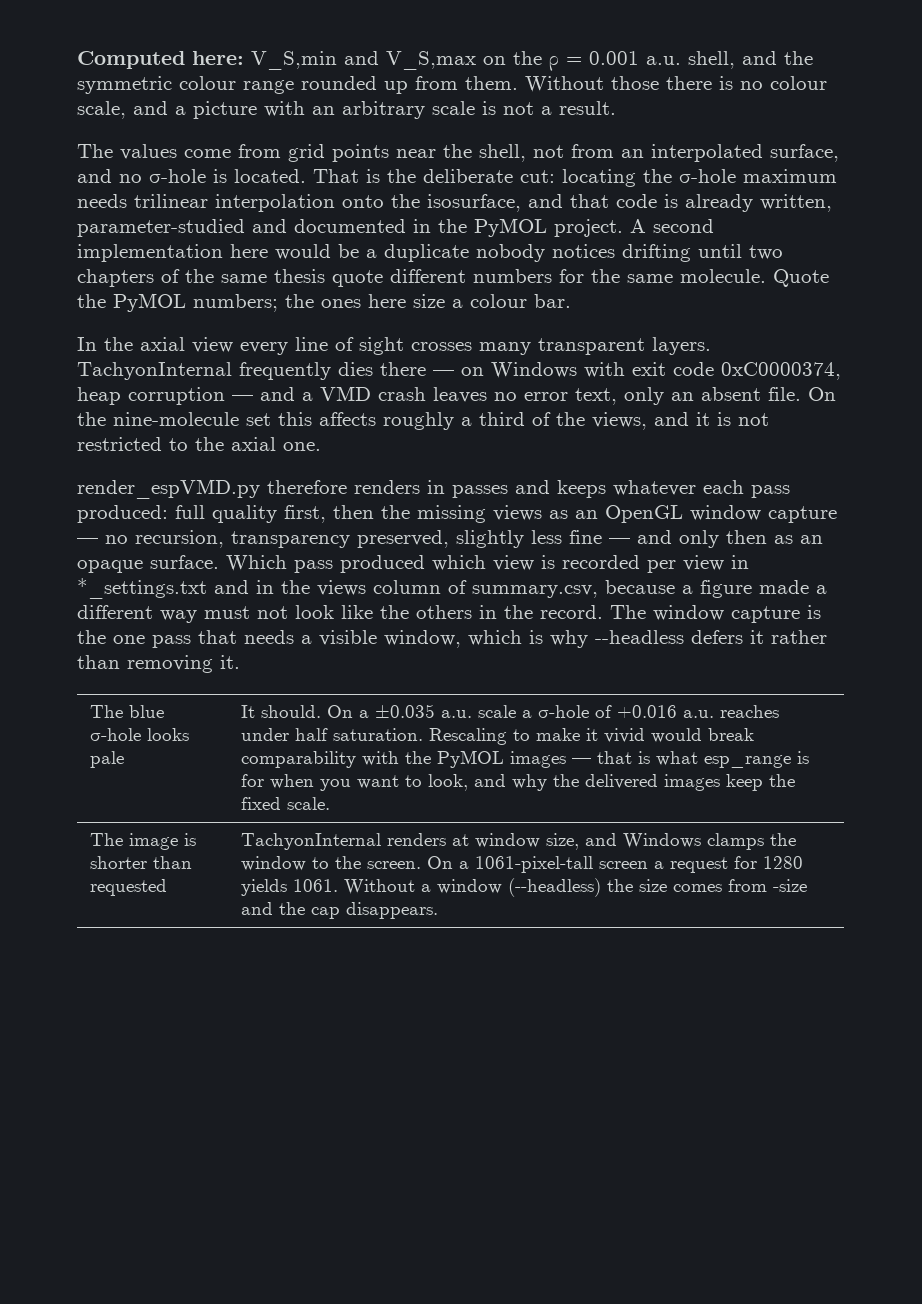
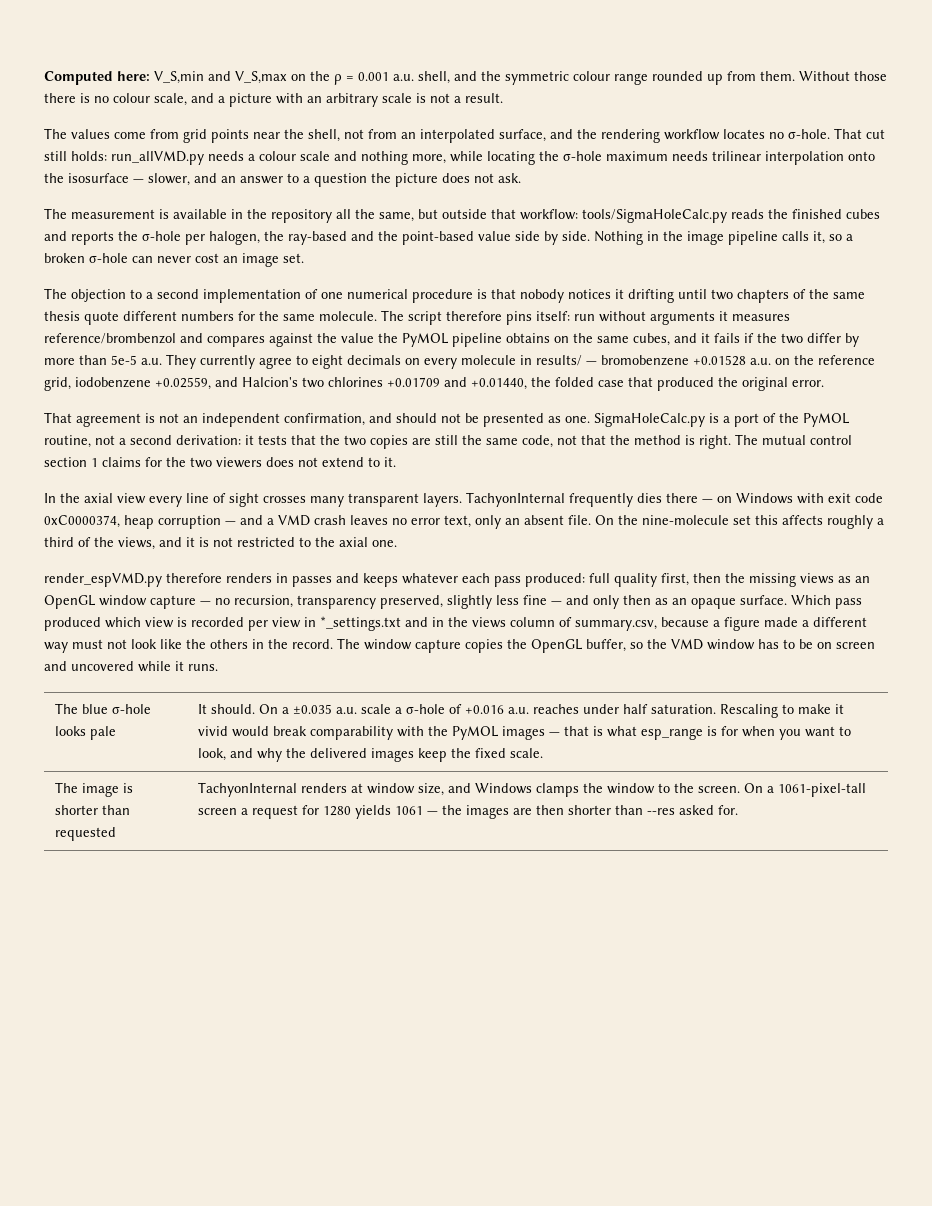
- The values come from grid points near the shell, not from an interpolated surface, and no σ-hole is located. That is the deliberate cut: locating the σ-hole maximum needs trilinear interpolation onto the isosurface, and that code is already written, parameter-studied and documented in the PyMOL project. A second implementation here would be a duplicate nobody notices drifting until two chapters of the same thesis quote different numbers for the same molecule.
+ The values come from grid points near the shell, not from an interpolated surface, and the rendering workflow locates no σ-hole. That cut still holds: run_allVMD.py needs a colour scale and nothing more, while locating the σ-hole maximum needs trilinear interpolation onto the isosurface — slower, and an answer to a question the picture does not ask.
+ The measurement is available in the repository all the same, but outside that workflow: tools/SigmaHoleCalc.py reads the finished cubes and reports the σ-hole per halogen, the ray-based and the point-based value side by side. Nothing in the image pipeline calls it, so a broken σ-hole can never cost an image set.
+ The objection to a second implementation of one numerical procedure is that nobody notices it drifting until two chapters of the same thesis quote different numbers for the same molecule.
- Quote the PyMOL numbers; the ones here size a colour bar.
+ The script therefore pins itself: run without arguments it measures reference/brombenzol and compares against the value the PyMOL pipeline obtains on the same cubes, and it fails if the two differ by more than 5e-5 a.u. They currently agree to eight decimals on every molecule in results/ — bromobenzene +0.01528 a.u. on the reference grid, iodobenzene +0.02559, and Halcion's two chlorines +0.01709 and +0.01440, the folded case that produced the original error.
+ That agreement is not an independent confirmation, and should not be presented as one. SigmaHoleCalc.py is a port of the PyMOL routine, not a second derivation: it tests that the two copies are still the same code, not that the method is right. The mutual control section 1 claims for the two viewers does not extend to it.
- The window capture is the one pass that needs a visible window, which is why --headless defers it rather than removing it.
+ The window capture copies the OpenGL buffer, so the VMD window has to be on screen and uncovered while it runs.
- On a 1061-pixel-tall screen a request for 1280 yields 1061. Without a window (--headless) the size comes from -size and the cap disappears.
+ On a 1061-pixel-tall screen a request for 1280 yields 1061 — the images are then shorter than --res asked for.

